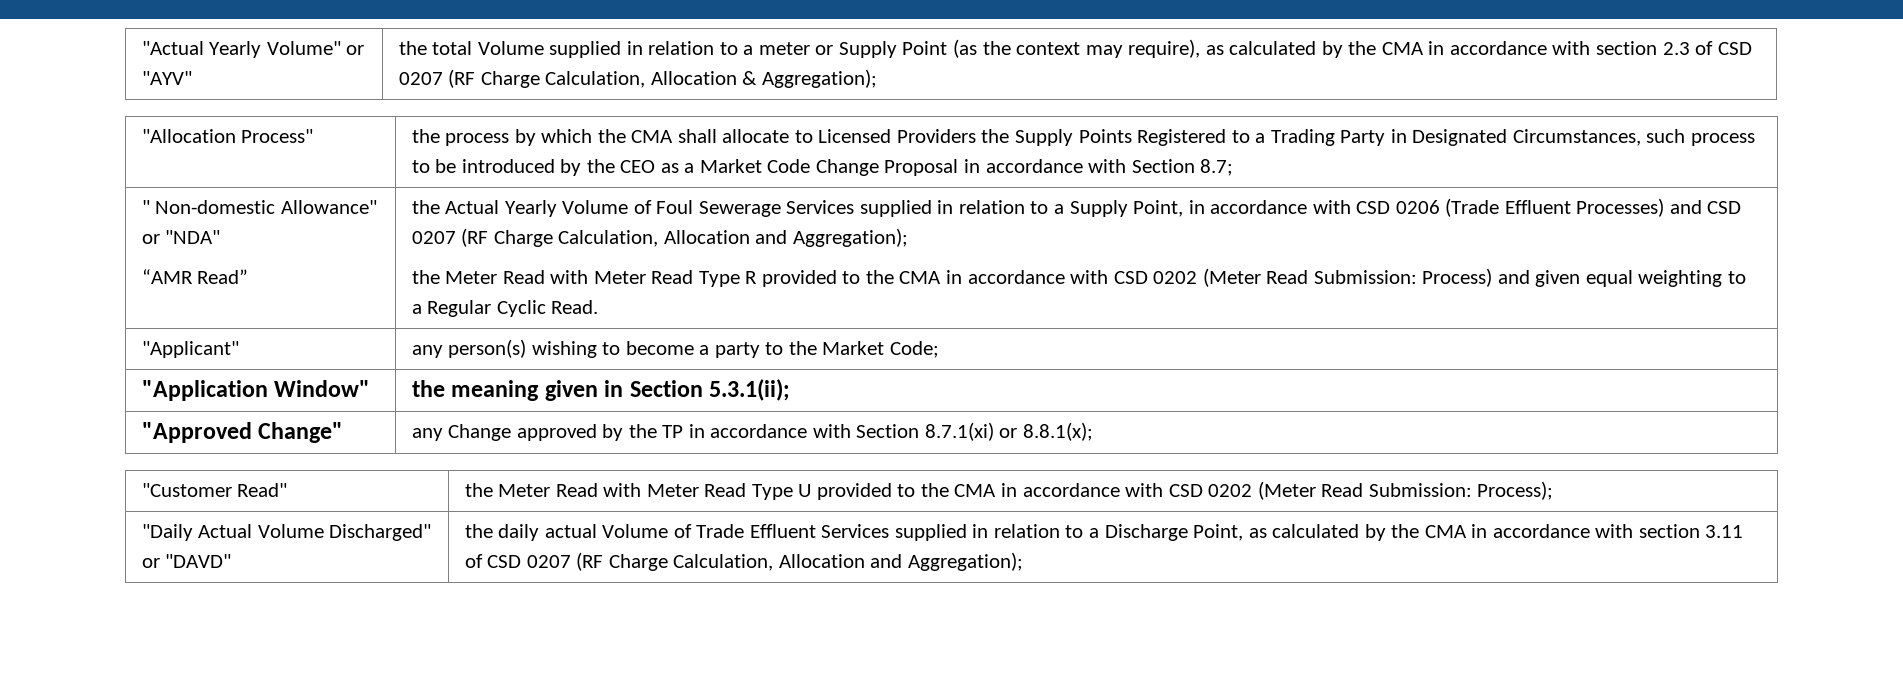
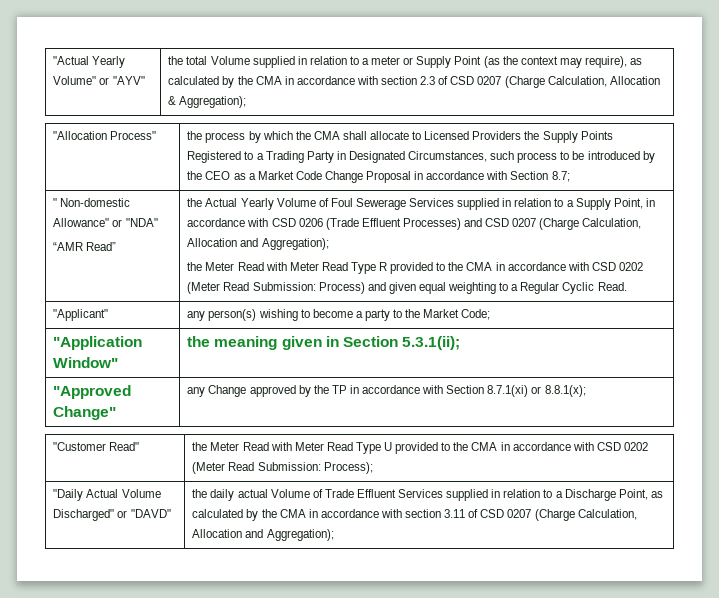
- the total Volume supplied in relation to a meter or Supply Point (as the context may require), as calculated by the CMA in accordance with section 2.3 of CSD 0207 (RF Charge Calculation, Allocation & Aggregation);
+ the total Volume supplied in relation to a meter or Supply Point (as the context may require), as calculated by the CMA in accordance with section 2.3 of CSD 0207 (Charge Calculation, Allocation & Aggregation);
- the Actual Yearly Volume of Foul Sewerage Services supplied in relation to a Supply Point, in accordance with CSD 0206 (Trade Effluent Processes) and CSD 0207 (RF Charge Calculation, Allocation and Aggregation);
+ the Actual Yearly Volume of Foul Sewerage Services supplied in relation to a Supply Point, in accordance with CSD 0206 (Trade Effluent Processes) and CSD 0207 (Charge Calculation, Allocation and Aggregation);
- "Daily Actual Volume Discharged" or "DAVD" | the daily actual Volume of Trade Effluent Services supplied in relation to a Discharge Point, as calculated by the CMA in accordance with section 3.11 of CSD 0207 (RF Charge Calculation, Allocation and Aggregation);
+ "Daily Actual Volume Discharged" or "DAVD" | the daily actual Volume of Trade Effluent Services supplied in relation to a Discharge Point, as calculated by the CMA in accordance with section 3.11 of CSD 0207 (Charge Calculation, Allocation and Aggregation);

